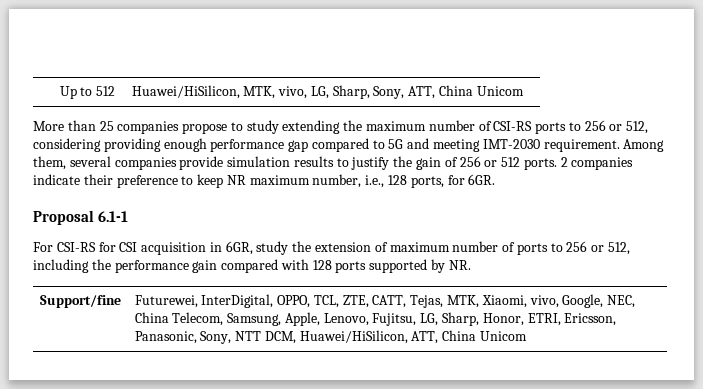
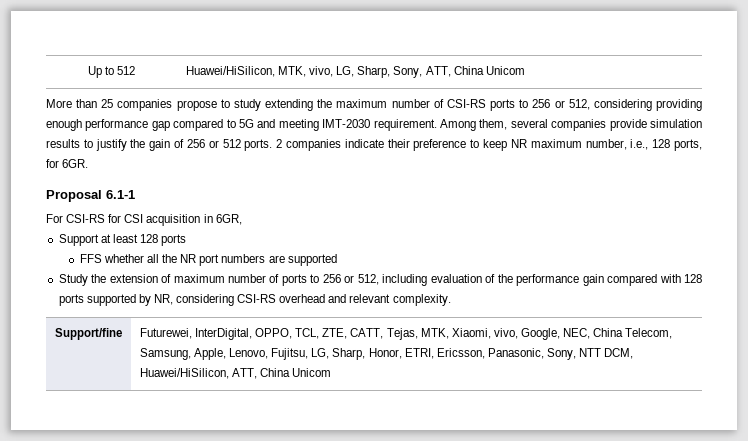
- For CSI-RS for CSI acquisition in 6GR, study the extension of maximum number of ports to 256 or 512, including the performance gain compared with 128 ports supported by NR.
+ For CSI-RS for CSI acquisition in 6GR,
+ Support at least 128 ports
+ FFS whether all the NR port numbers are supported
+ Study the extension of maximum number of ports to 256 or 512, including evaluation of the performance gain compared with 128 ports supported by NR, considering CSI-RS overhead and relevant complexity.

